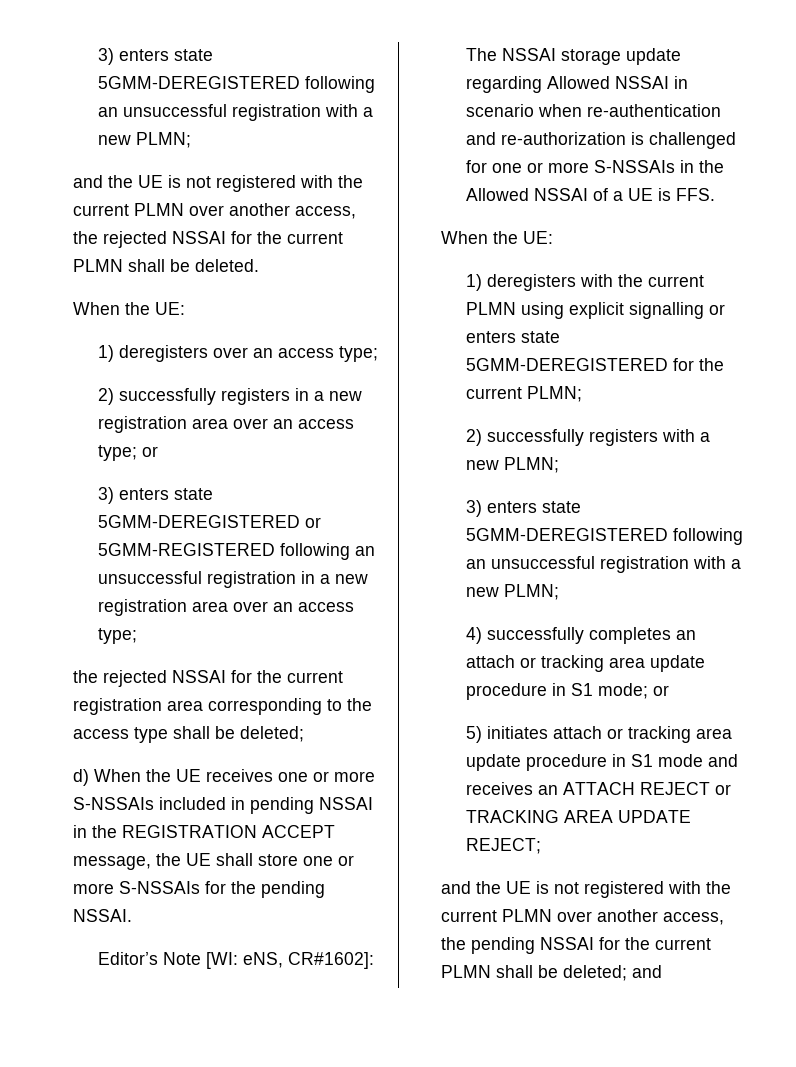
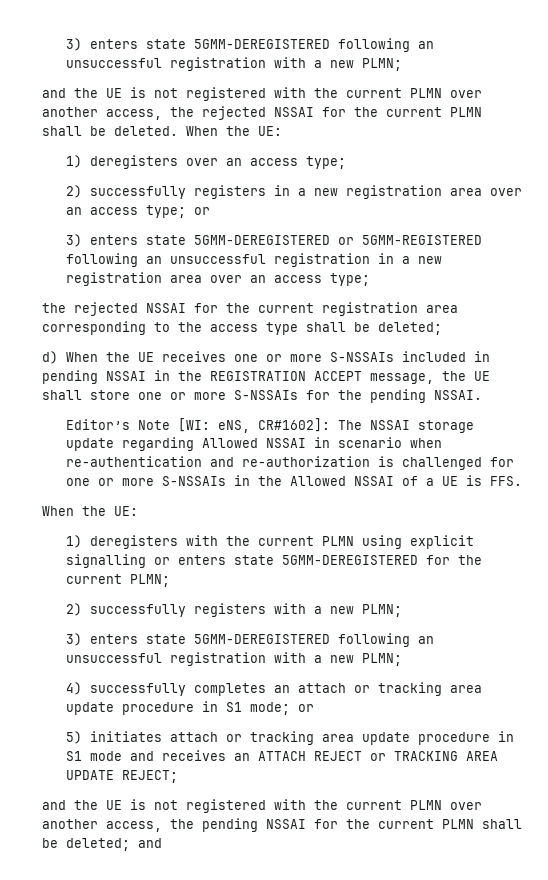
- and the UE is not registered with the current PLMN over another access, the rejected NSSAI for the current PLMN shall be deleted.
- When the UE:
+ and the UE is not registered with the current PLMN over another access, the rejected NSSAI for the current PLMN shall be deleted. When the UE:

